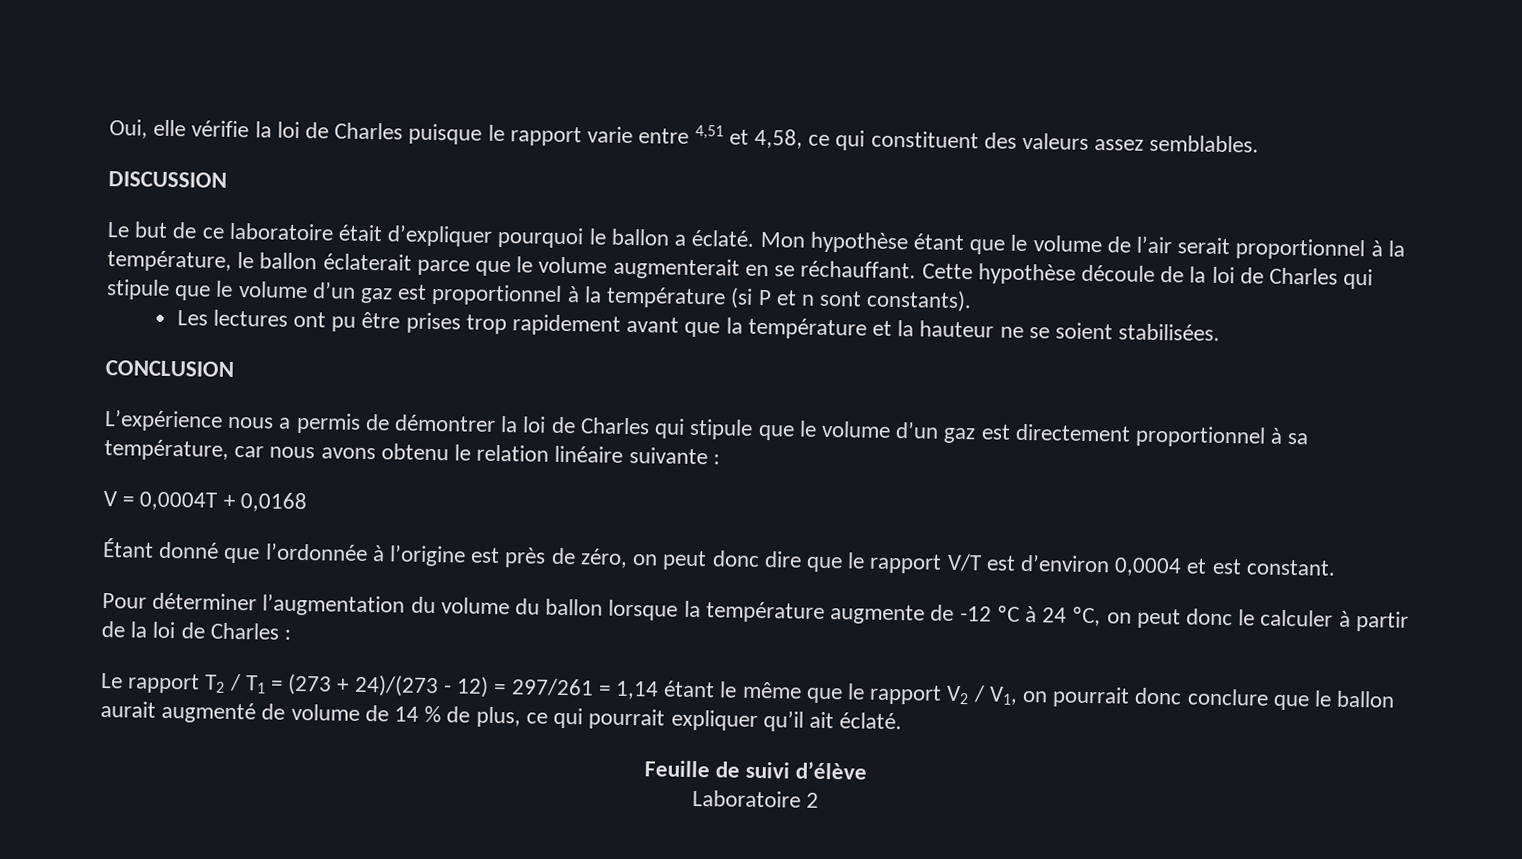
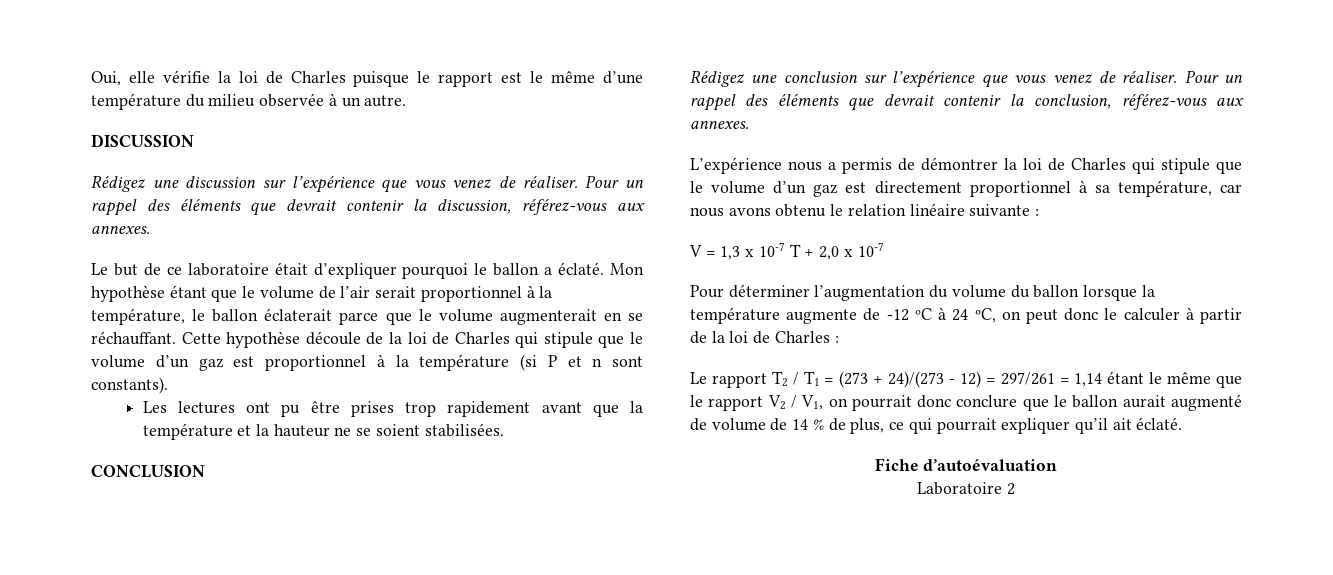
- Oui, elle vérifie la loi de Charles puisque le rapport varie entre 4,51 et 4,58, ce qui constituent des valeurs assez semblables.
+ Oui, elle vérifie la loi de Charles puisque le rapport est le même d’une température du milieu observée à un autre.
  DISCUSSION
+ Rédigez une discussion sur l’expérience que vous venez de réaliser. Pour un rappel des éléments que devrait contenir la discussion, référez-vous aux annexes.
+ Rédigez une conclusion sur l’expérience que vous venez de réaliser. Pour un rappel des éléments que devrait contenir la conclusion, référez-vous aux annexes.
- V = 0,0004T + 0,0168
- Étant donné que l’ordonnée à l’origine est près de zéro, on peut donc dire que le rapport V/T est d’environ 0,0004 et est constant.
+ V = 1,3 x 10-7 T + 2,0 x 10-7
- Feuille de suivi d’élève
+ Fiche d’autoévaluation

